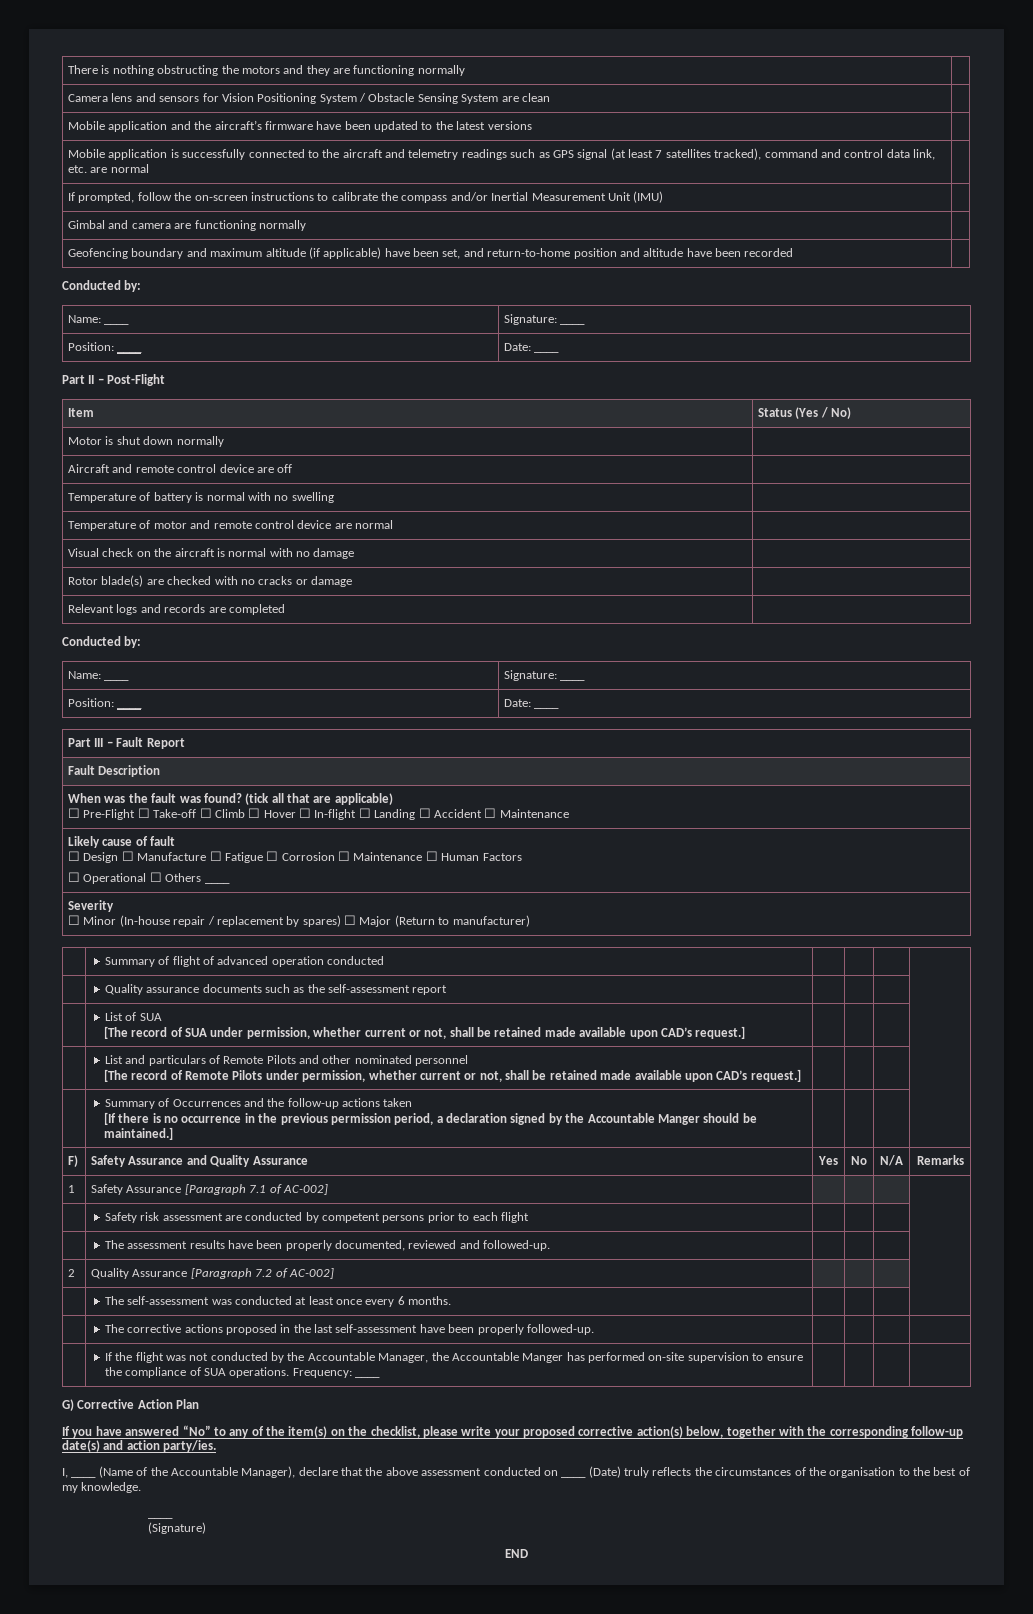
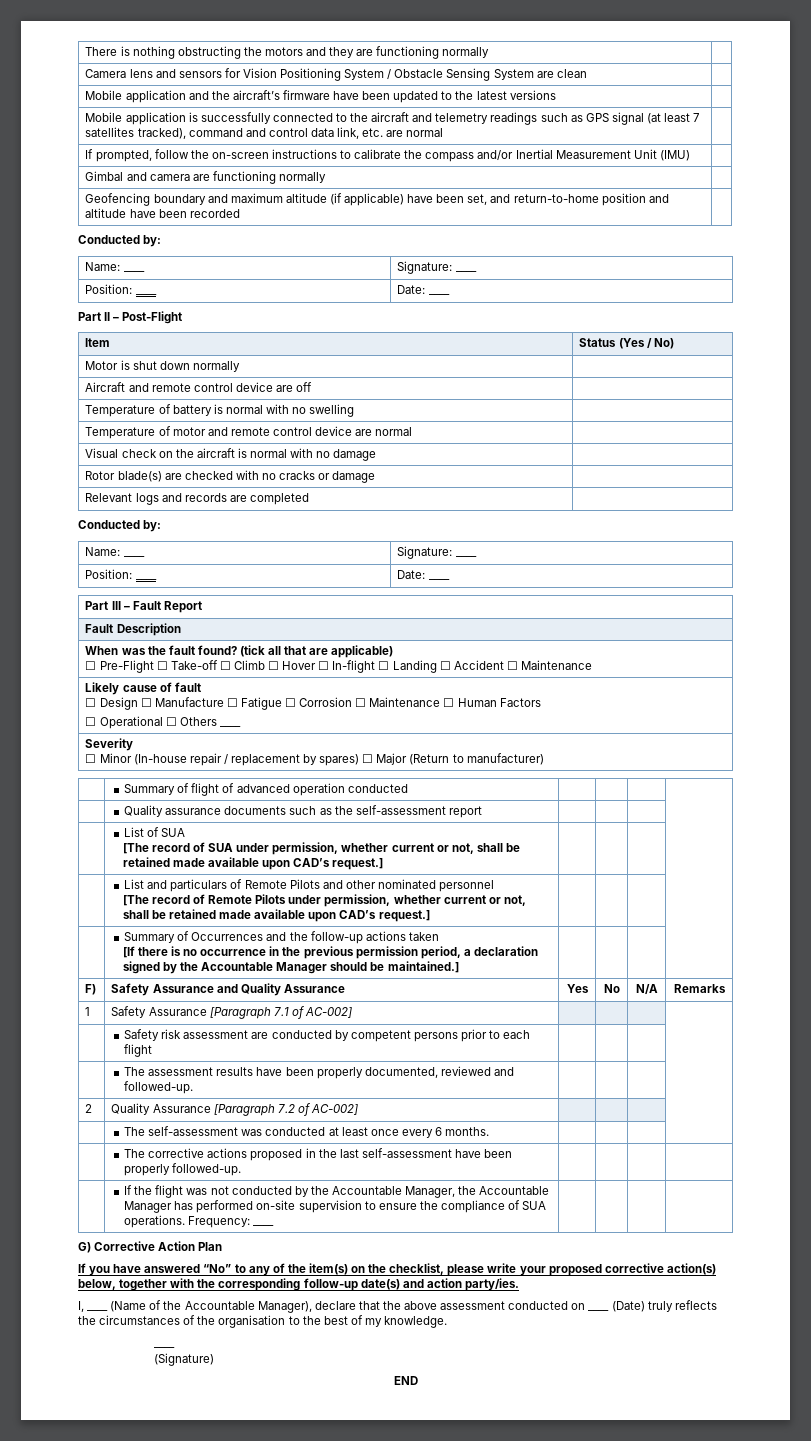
- When was the fault was found? (tick all that are applicable)
+ When was the fault found? (tick all that are applicable)
  | Summary of Occurrences and the follow-up actions taken
- [If there is no occurrence in the previous permission period, a declaration signed by the Accountable Manger should be maintained.] | | | |
+ [If there is no occurrence in the previous permission period, a declaration signed by the Accountable Manager should be maintained.] | | | |
- | If the flight was not conducted by the Accountable Manager, the Accountable Manger has performed on-site supervision to ensure the compliance of SUA operations. Frequency: ____ | | | |
+ | If the flight was not conducted by the Accountable Manager, the Accountable Manager has performed on-site supervision to ensure the compliance of SUA operations. Frequency: ____ | | | |

